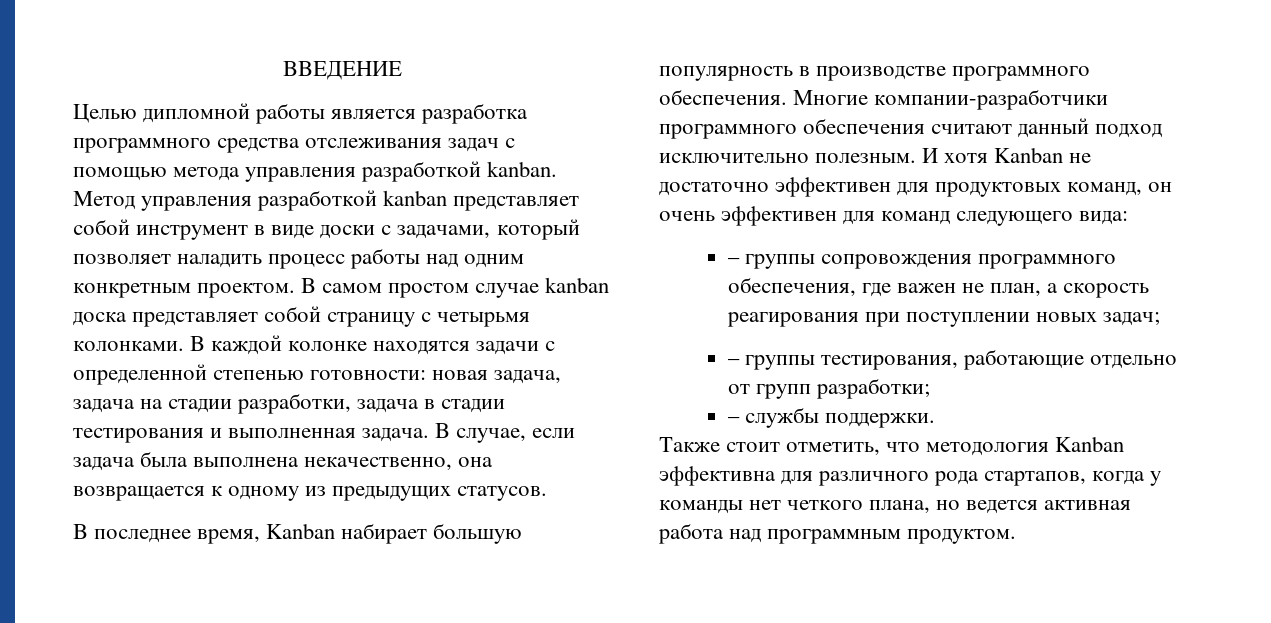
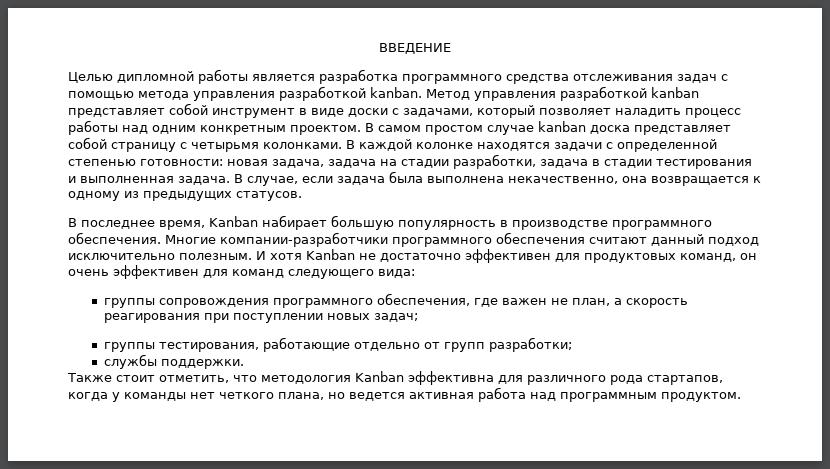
- – группы сопровождения программного обеспечения, где важен не план, а скорость реагирования при поступлении новых задач;
+ группы сопровождения программного обеспечения, где важен не план, а скорость реагирования при поступлении новых задач;
- – группы тестирования, работающие отдельно от групп разработки;
+ группы тестирования, работающие отдельно от групп разработки;
- – службы поддержки.
+ службы поддержки.

